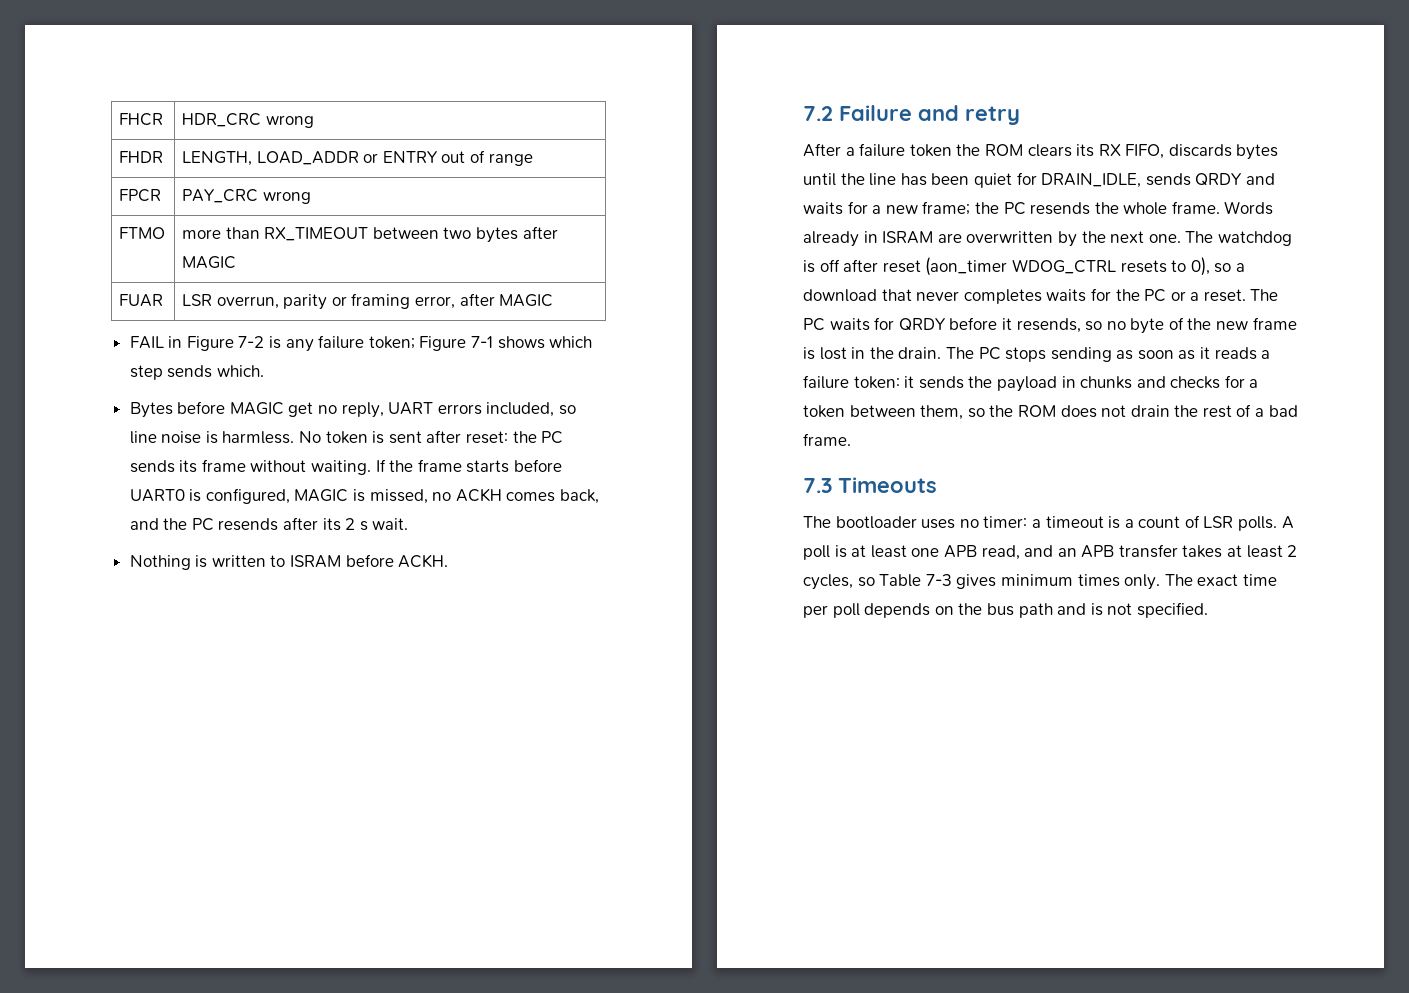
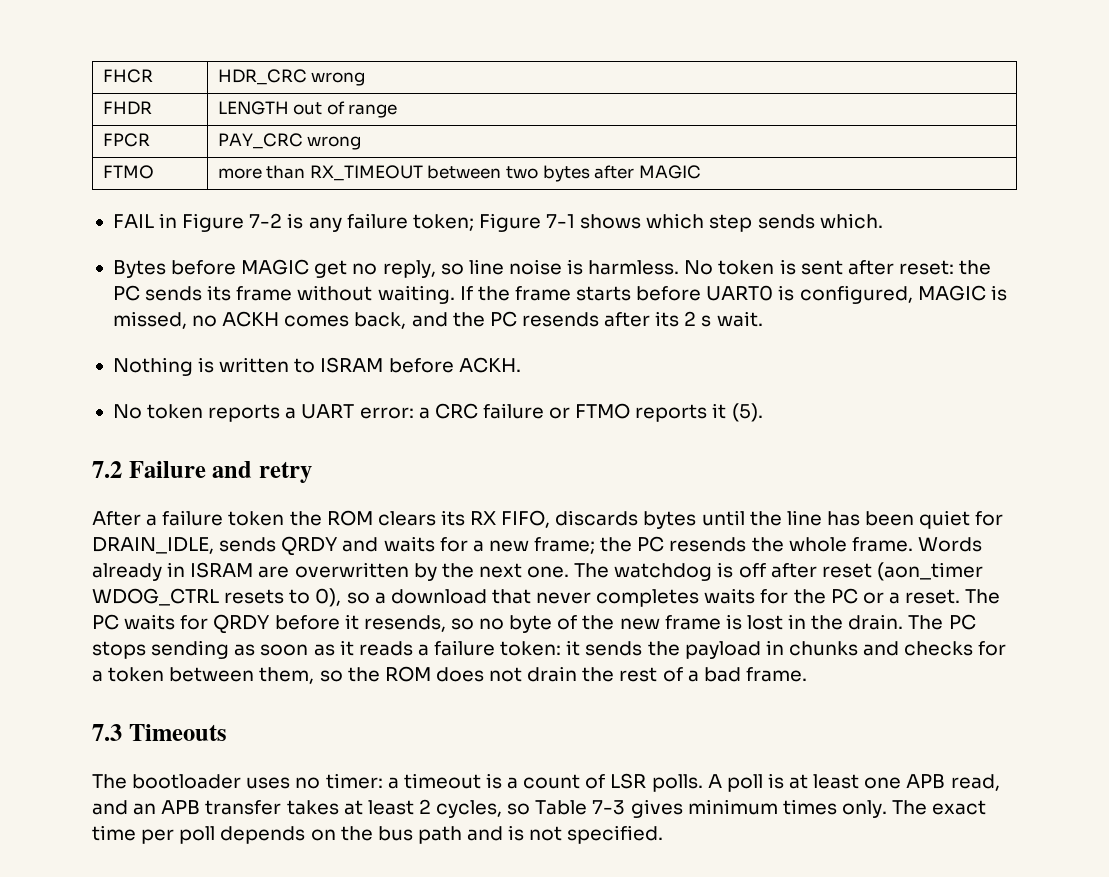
- FHDR | LENGTH, LOAD_ADDR or ENTRY out of range
+ FHDR | LENGTH out of range
- FUAR | LSR overrun, parity or framing error, after MAGIC
- Bytes before MAGIC get no reply, UART errors included, so line noise is harmless.
+ Bytes before MAGIC get no reply, so line noise is harmless.
+ No token reports a UART error: a CRC failure or FTMO reports it (5).

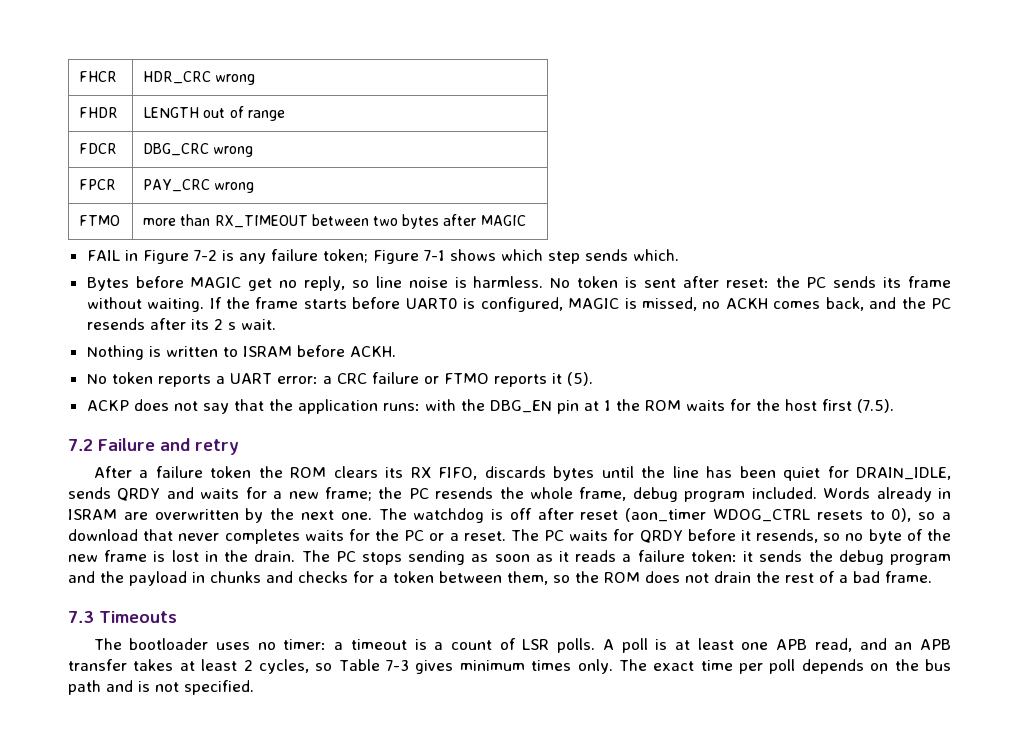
+ FDCR | DBG_CRC wrong
+ ACKP does not say that the application runs: with the DBG_EN pin at 1 the ROM waits for the host first (7.5).
- After a failure token the ROM clears its RX FIFO, discards bytes until the line has been quiet for DRAIN_IDLE, sends QRDY and waits for a new frame; the PC resends the whole frame.
+ After a failure token the ROM clears its RX FIFO, discards bytes until the line has been quiet for DRAIN_IDLE, sends QRDY and waits for a new frame; the PC resends the whole frame, debug program included.
- The PC stops sending as soon as it reads a failure token: it sends the payload in chunks and checks for a token between them, so the ROM does not drain the rest of a bad frame.
+ The PC stops sending as soon as it reads a failure token: it sends the debug program and the payload in chunks and checks for a token between them, so the ROM does not drain the rest of a bad frame.

